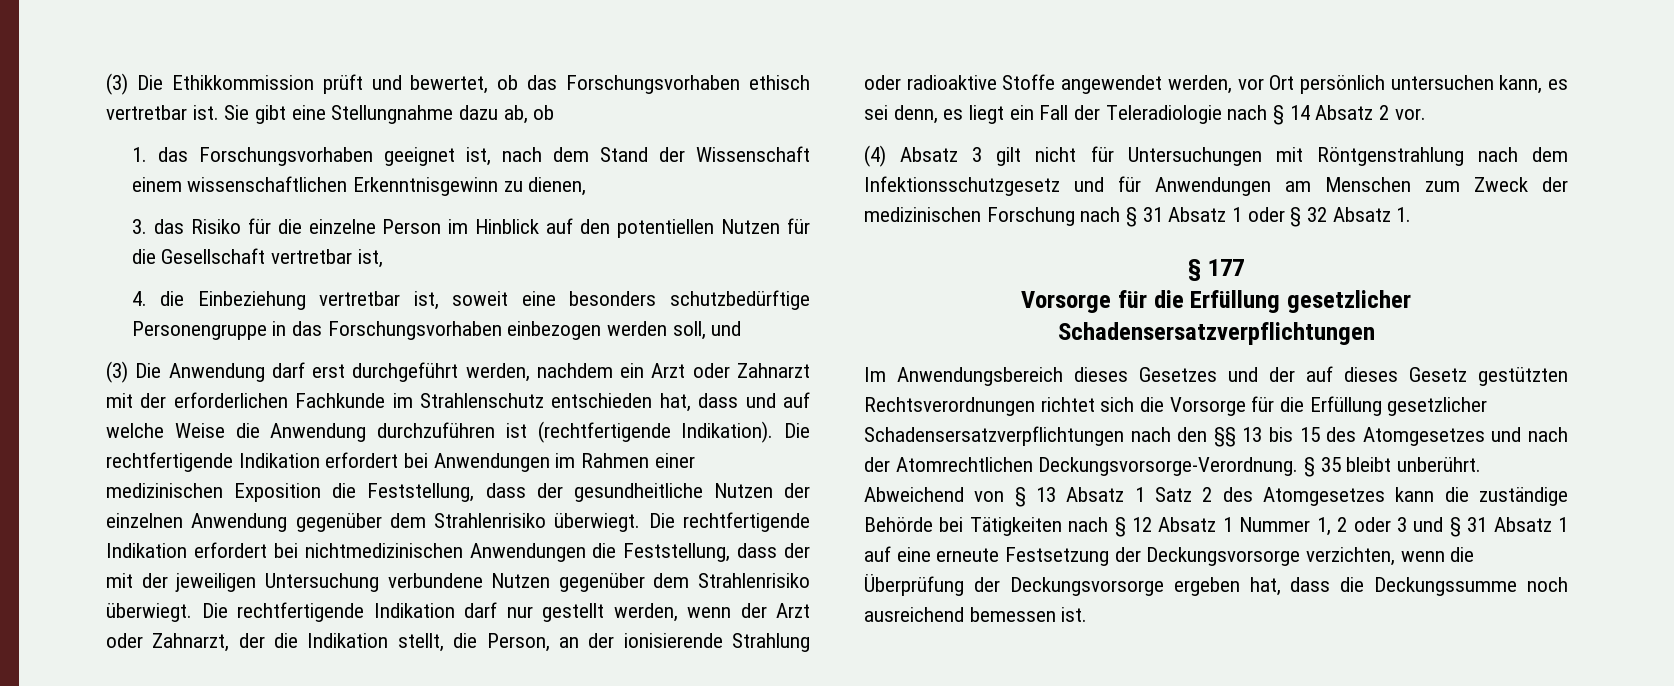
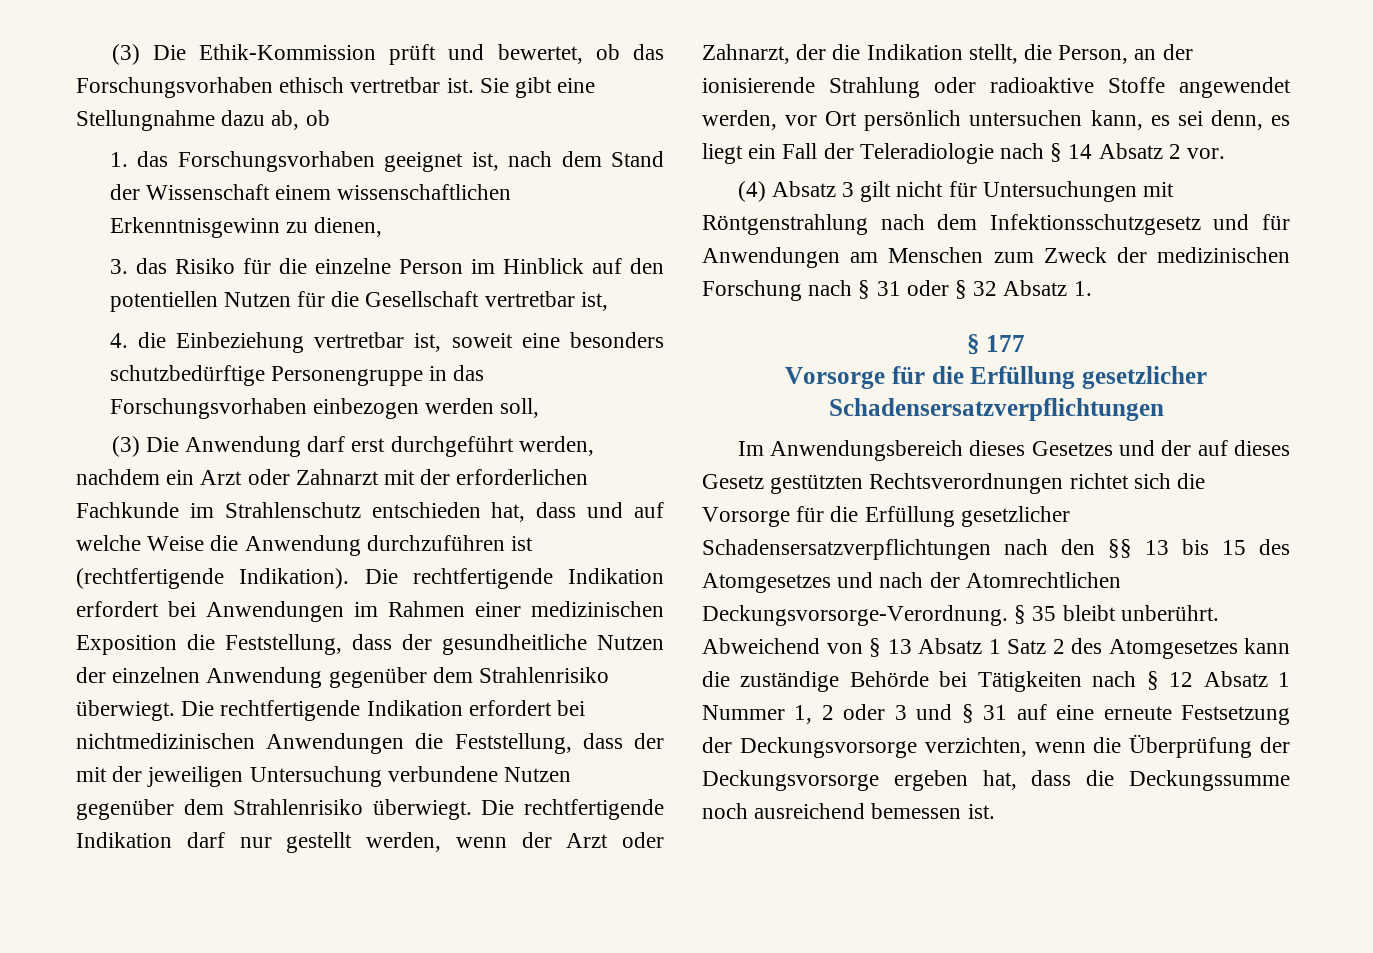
- (3) Die Ethikkommission prüft und bewertet, ob das Forschungsvorhaben ethisch vertretbar ist.
+ (3) Die Ethik-Kommission prüft und bewertet, ob das Forschungsvorhaben ethisch vertretbar ist.
- 4. die Einbeziehung vertretbar ist, soweit eine besonders schutzbedürftige Personengruppe in das Forschungsvorhaben einbezogen werden soll, und
+ 4. die Einbeziehung vertretbar ist, soweit eine besonders schutzbedürftige Personengruppe in das Forschungsvorhaben einbezogen werden soll,
- (4) Absatz 3 gilt nicht für Untersuchungen mit Röntgenstrahlung nach dem Infektionsschutzgesetz und für Anwendungen am Menschen zum Zweck der medizinischen Forschung nach § 31 Absatz 1 oder § 32 Absatz 1.
+ (4) Absatz 3 gilt nicht für Untersuchungen mit Röntgenstrahlung nach dem Infektionsschutzgesetz und für Anwendungen am Menschen zum Zweck der medizinischen Forschung nach § 31 oder § 32 Absatz 1.
- Abweichend von § 13 Absatz 1 Satz 2 des Atomgesetzes kann die zuständige Behörde bei Tätigkeiten nach § 12 Absatz 1 Nummer 1, 2 oder 3 und § 31 Absatz 1 auf eine erneute Festsetzung der Deckungsvorsorge verzichten, wenn die Überprüfung der Deckungsvorsorge ergeben hat, dass die Deckungssumme noch ausreichend bemessen ist.
+ Abweichend von § 13 Absatz 1 Satz 2 des Atomgesetzes kann die zuständige Behörde bei Tätigkeiten nach § 12 Absatz 1 Nummer 1, 2 oder 3 und § 31 auf eine erneute Festsetzung der Deckungsvorsorge verzichten, wenn die Überprüfung der Deckungsvorsorge ergeben hat, dass die Deckungssumme noch ausreichend bemessen ist.

